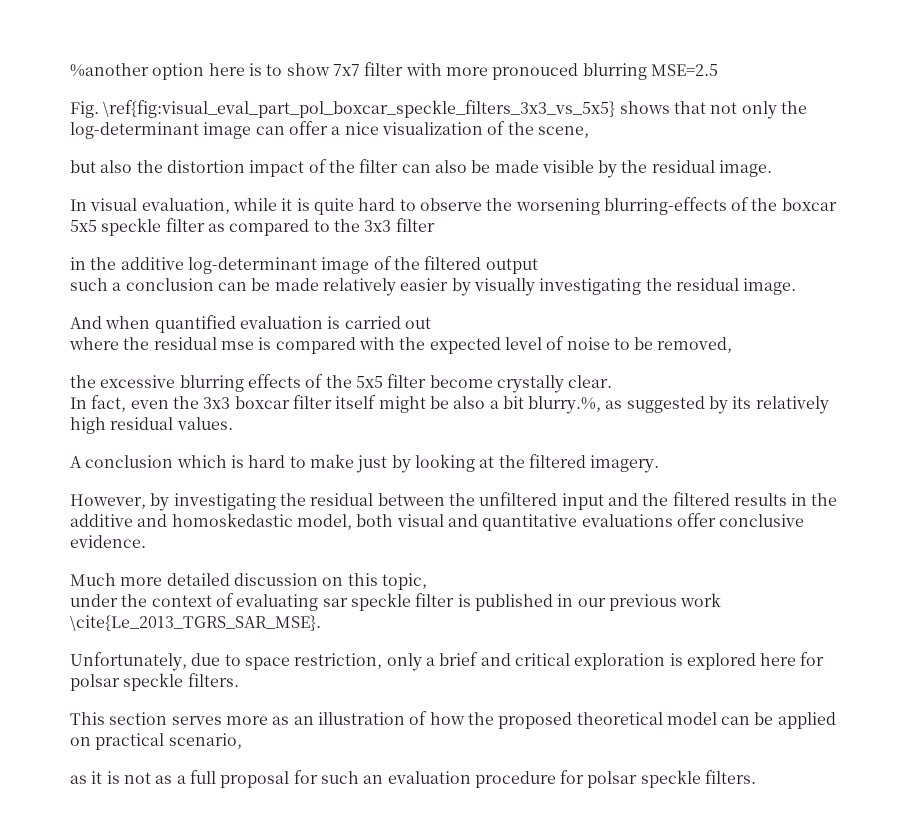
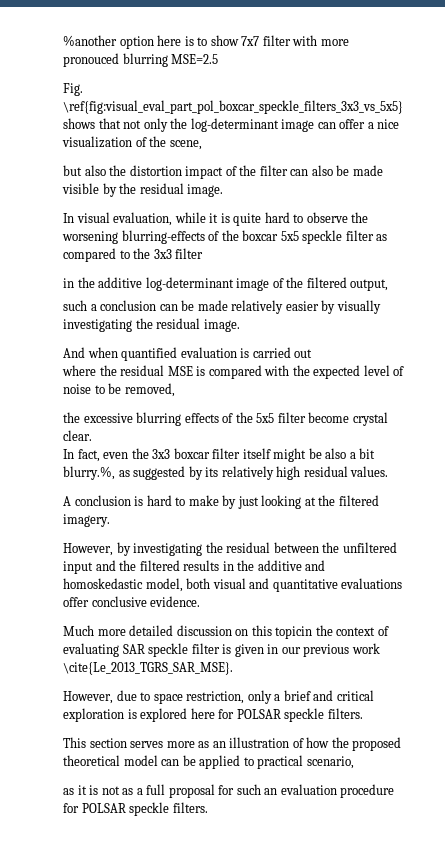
- in the additive log-determinant image of the filtered output
+ in the additive log-determinant image of the filtered output,
- where the residual mse is compared with the expected level of noise to be removed,
+ where the residual MSE is compared with the expected level of noise to be removed,
- the excessive blurring effects of the 5x5 filter become crystally clear.
+ the excessive blurring effects of the 5x5 filter become crystal clear.
- A conclusion which is hard to make just by looking at the filtered imagery.
+ A conclusion is hard to make by just looking at the filtered imagery.
- Much more detailed discussion on this topic,
- under the context of evaluating sar speckle filter is published in our previous work \cite{Le_2013_TGRS_SAR_MSE}.
+ Much more detailed discussion on this topicin the context of evaluating SAR speckle filter is given in our previous work \cite{Le_2013_TGRS_SAR_MSE}.
- Unfortunately, due to space restriction, only a brief and critical exploration is explored here for polsar speckle filters.
+ However, due to space restriction, only a brief and critical exploration is explored here for POLSAR speckle filters.
- This section serves more as an illustration of how the proposed theoretical model can be applied on practical scenario,
+ This section serves more as an illustration of how the proposed theoretical model can be applied to practical scenario,
- as it is not as a full proposal for such an evaluation procedure for polsar speckle filters.
+ as it is not as a full proposal for such an evaluation procedure for POLSAR speckle filters.

